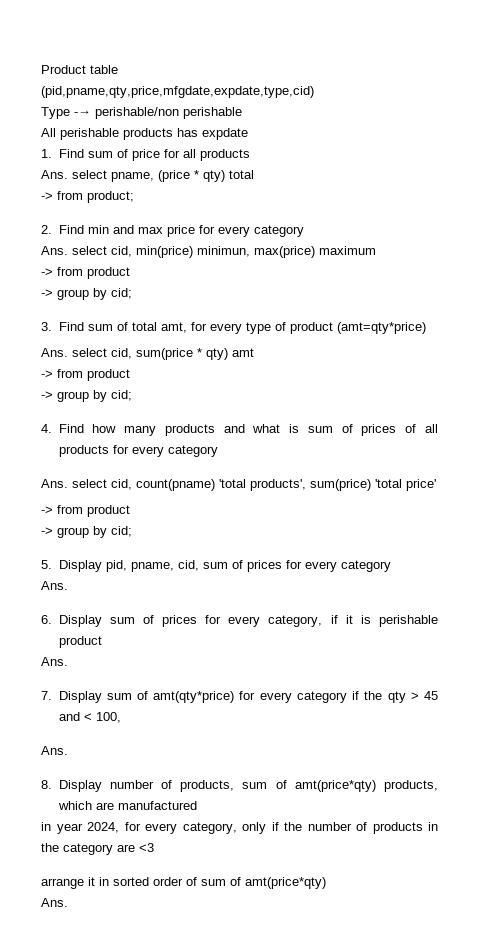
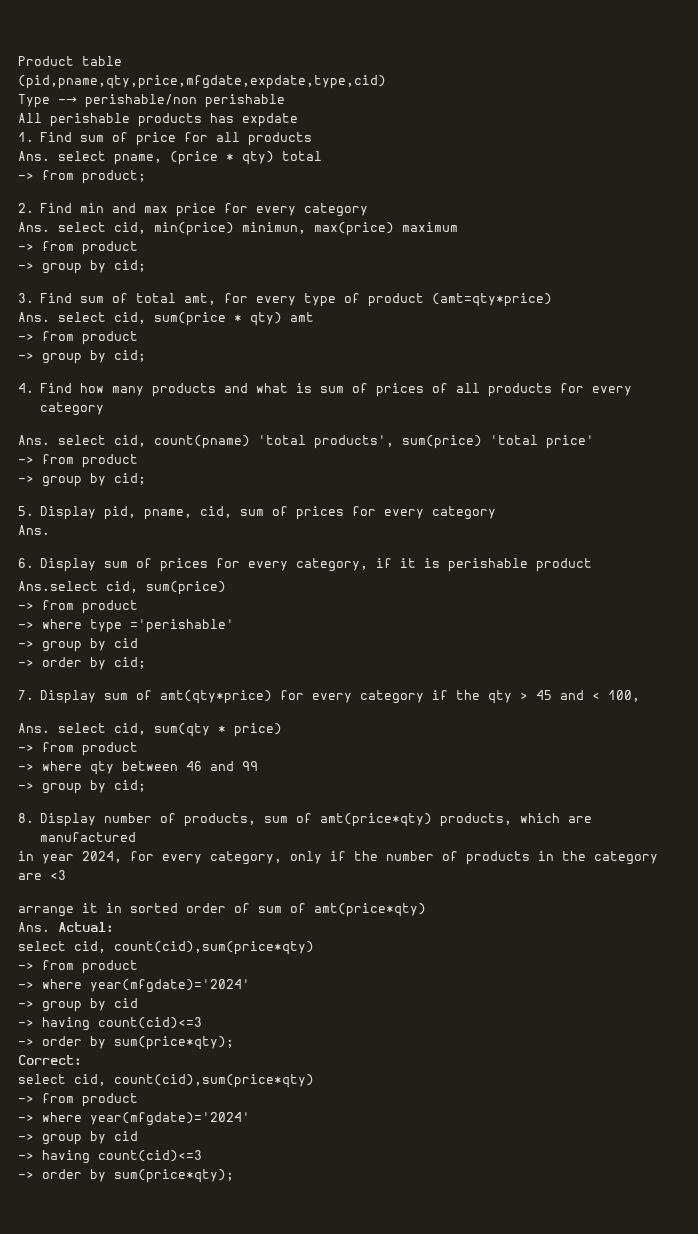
  6. Display sum of prices for every category, if it is perishable product
- Ans.
+ Ans.select cid, sum(price)
+ -> from product
+ -> where type ='perishable'
+ -> group by cid
+ -> order by cid;
  7. Display sum of amt(qty*price) for every category if the qty > 45 and < 100,
- Ans.
+ Ans. select cid, sum(qty * price)
+ -> from product
+ -> where qty between 46 and 99
+ -> group by cid;
  arrange it in sorted order of sum of amt(price*qty)
- Ans.
+ Ans. Actual:
+ select cid, count(cid),sum(price*qty)
+ -> from product
+ -> where year(mfgdate)='2024'
+ -> group by cid
+ -> having count(cid)<=3
+ -> order by sum(price*qty);
+ Correct:
+ select cid, count(cid),sum(price*qty)
+ -> from product
+ -> where year(mfgdate)='2024'
+ -> group by cid
+ -> having count(cid)<=3
+ -> order by sum(price*qty);

